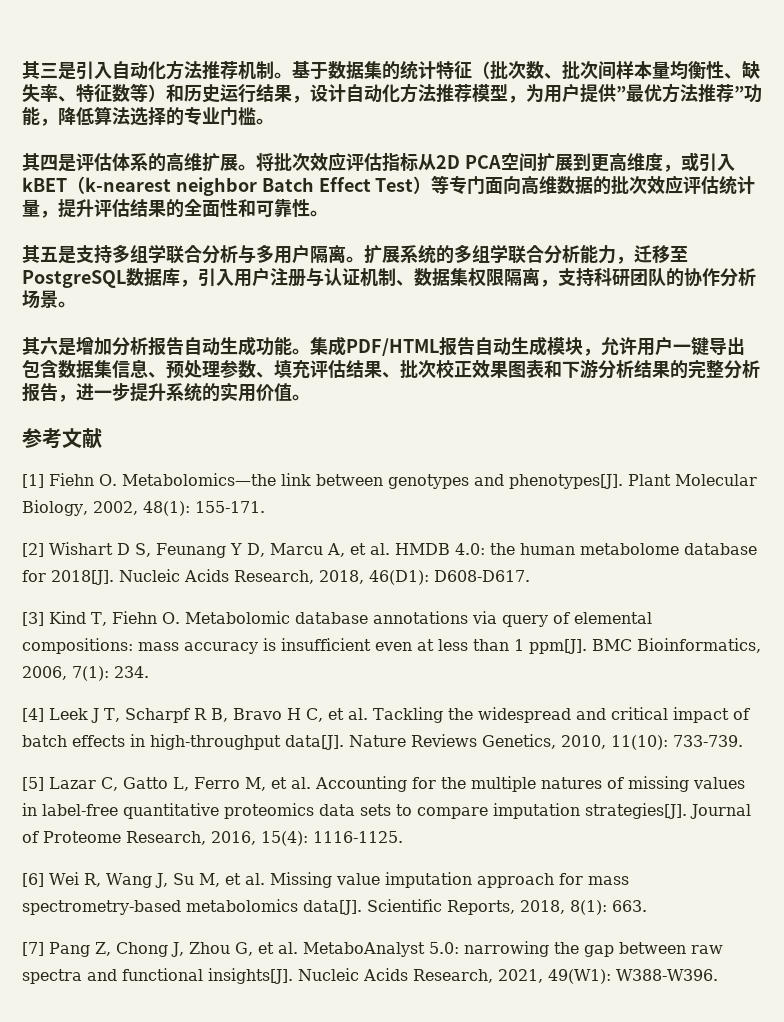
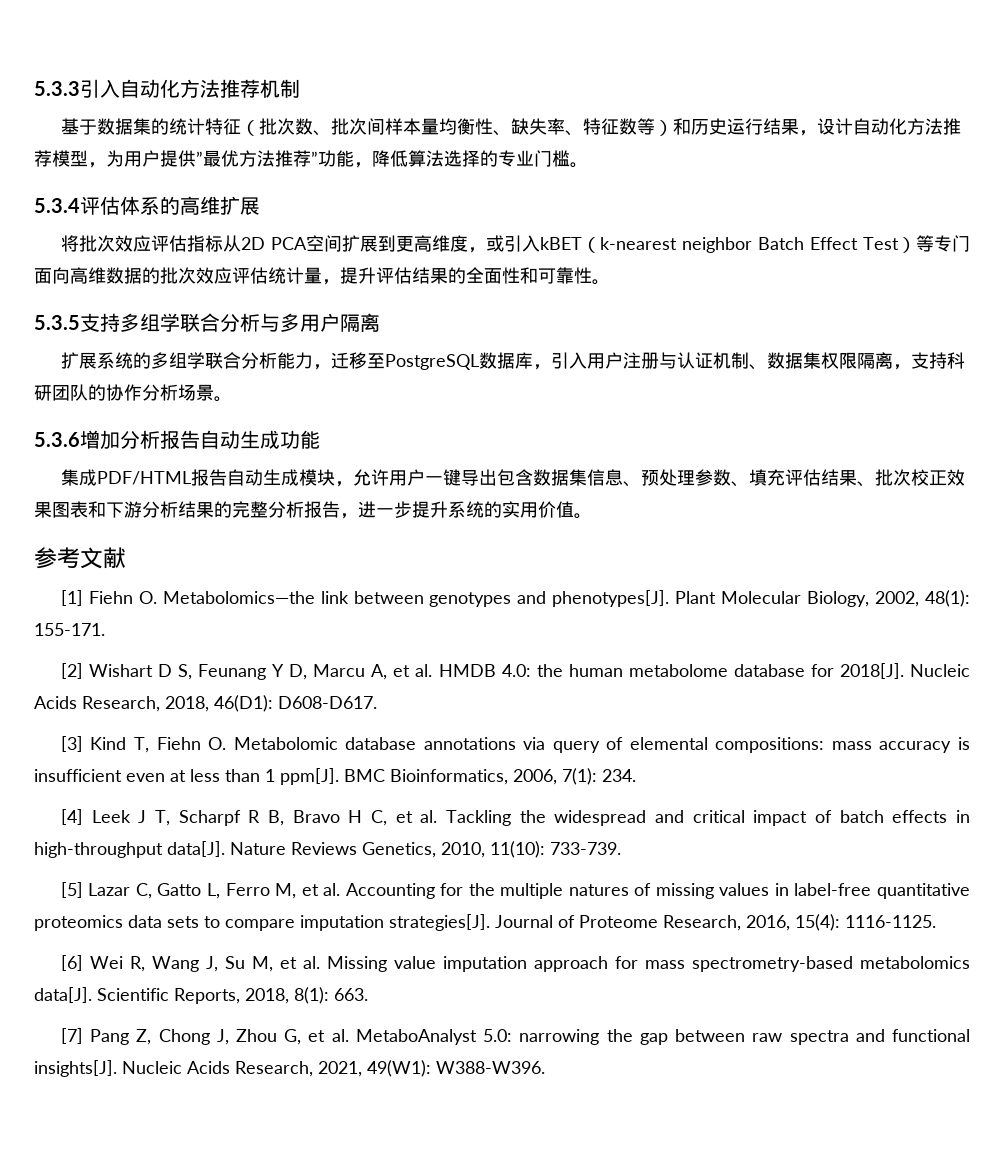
- 其三是引入自动化方法推荐机制。基于数据集的统计特征（批次数、批次间样本量均衡性、缺失率、特征数等）和历史运行结果，设计自动化方法推荐模型，为用户提供”最优方法推荐”功能，降低算法选择的专业门槛。
+ 5.3.3引入自动化方法推荐机制
+ 基于数据集的统计特征（批次数、批次间样本量均衡性、缺失率、特征数等）和历史运行结果，设计自动化方法推荐模型，为用户提供”最优方法推荐”功能，降低算法选择的专业门槛。
- 其四是评估体系的高维扩展。将批次效应评估指标从2D PCA空间扩展到更高维度，或引入kBET（k-nearest neighbor Batch Effect Test）等专门面向高维数据的批次效应评估统计量，提升评估结果的全面性和可靠性。
+ 5.3.4评估体系的高维扩展
+ 将批次效应评估指标从2D PCA空间扩展到更高维度，或引入kBET（k-nearest neighbor Batch Effect Test）等专门面向高维数据的批次效应评估统计量，提升评估结果的全面性和可靠性。
- 其五是支持多组学联合分析与多用户隔离。扩展系统的多组学联合分析能力，迁移至PostgreSQL数据库，引入用户注册与认证机制、数据集权限隔离，支持科研团队的协作分析场景。
+ 5.3.5支持多组学联合分析与多用户隔离
+ 扩展系统的多组学联合分析能力，迁移至PostgreSQL数据库，引入用户注册与认证机制、数据集权限隔离，支持科研团队的协作分析场景。
- 其六是增加分析报告自动生成功能。集成PDF/HTML报告自动生成模块，允许用户一键导出包含数据集信息、预处理参数、填充评估结果、批次校正效果图表和下游分析结果的完整分析报告，进一步提升系统的实用价值。
+ 5.3.6增加分析报告自动生成功能
+ 集成PDF/HTML报告自动生成模块，允许用户一键导出包含数据集信息、预处理参数、填充评估结果、批次校正效果图表和下游分析结果的完整分析报告，进一步提升系统的实用价值。

